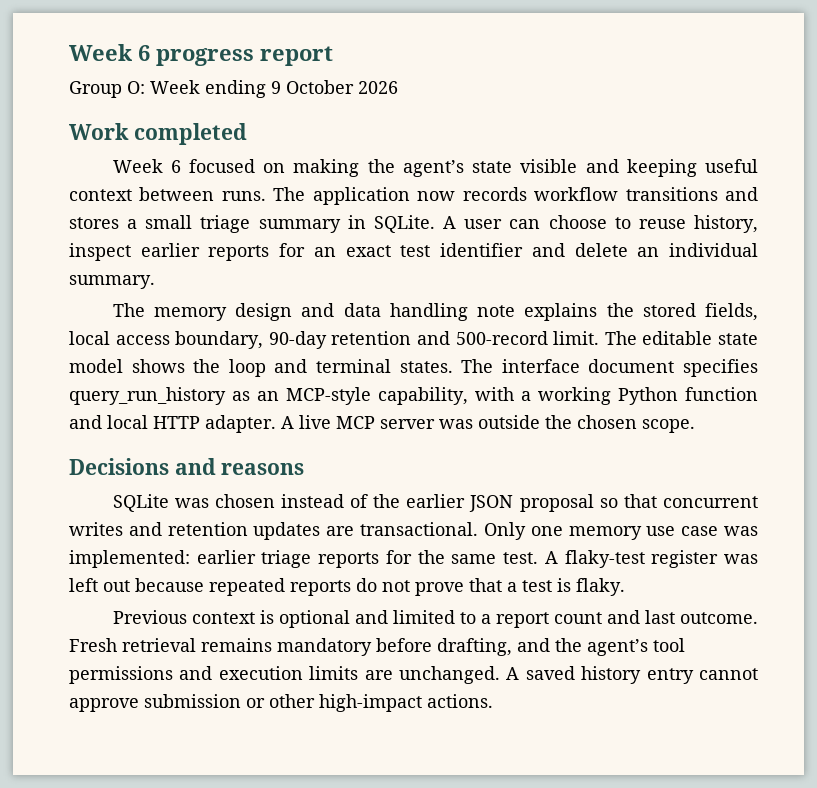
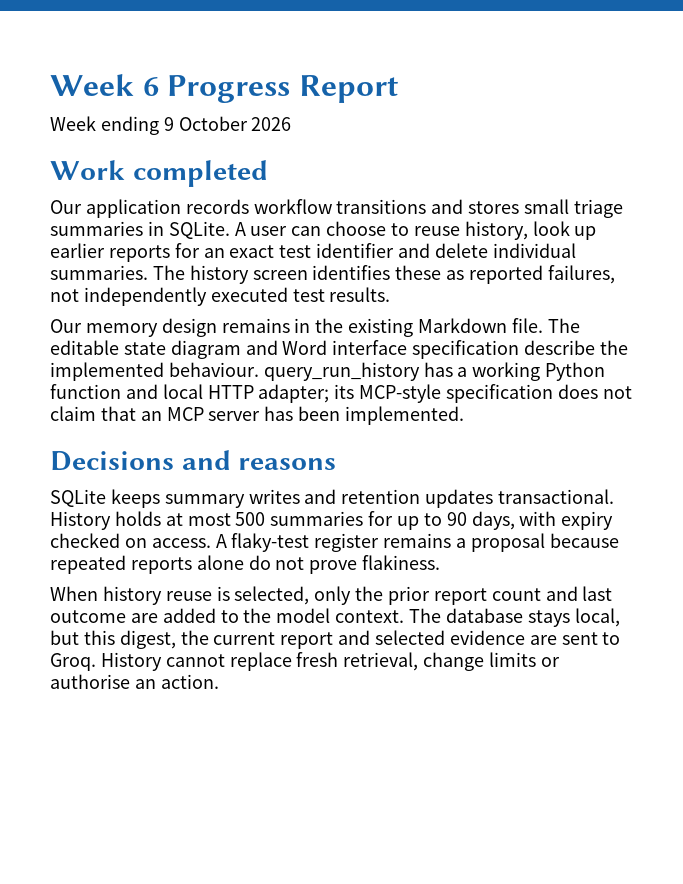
- Week 6 progress report
- Group O: Week ending 9 October 2026
+ Week 6 Progress Report
+ Week ending 9 October 2026
- Week 6 focused on making the agent’s state visible and keeping useful context between runs. The application now records workflow transitions and stores a small triage summary in SQLite.
+ Our application records workflow transitions and stores small triage summaries in SQLite.
- A user can choose to reuse history, inspect earlier reports for an exact test identifier and delete an individual summary.
- The memory design and data handling note explains the stored fields, local access boundary, 90-day retention and 500-record limit. The editable state model shows the loop and terminal states. The interface document specifies query_run_history as an MCP-style capability, with a working Python function and local HTTP adapter. A live MCP server was outside the chosen scope.
+ A user can choose to reuse history, look up earlier reports for an exact test identifier and delete individual summaries. The history screen identifies these as reported failures, not independently executed test results.
+ Our memory design remains in the existing Markdown file. The editable state diagram and Word interface specification describe the implemented behaviour. query_run_history has a working Python function and local HTTP adapter; its MCP-style specification does not claim that an MCP server has been implemented.
  Decisions and reasons
- SQLite was chosen instead of the earlier JSON proposal so that concurrent writes and retention updates are transactional. Only one memory use case was implemented: earlier triage reports for the same test. A flaky-test register was left out because repeated reports do not prove that a test is flaky.
- Previous context is optional and limited to a report count and last outcome. Fresh retrieval remains mandatory before drafting, and the agent’s tool permissions and execution limits are unchanged. A saved history entry cannot approve submission or other high-impact actions.
+ SQLite keeps summary writes and retention updates transactional. History holds at most 500 summaries for up to 90 days, with expiry checked on access. A flaky-test register remains a proposal because repeated reports alone do not prove flakiness.
+ When history reuse is selected, only the prior report count and last outcome are added to the model context. The database stays local, but this digest, the current report and selected evidence are sent to Groq. History cannot replace fresh retrieval, change limits or authorise an action.

